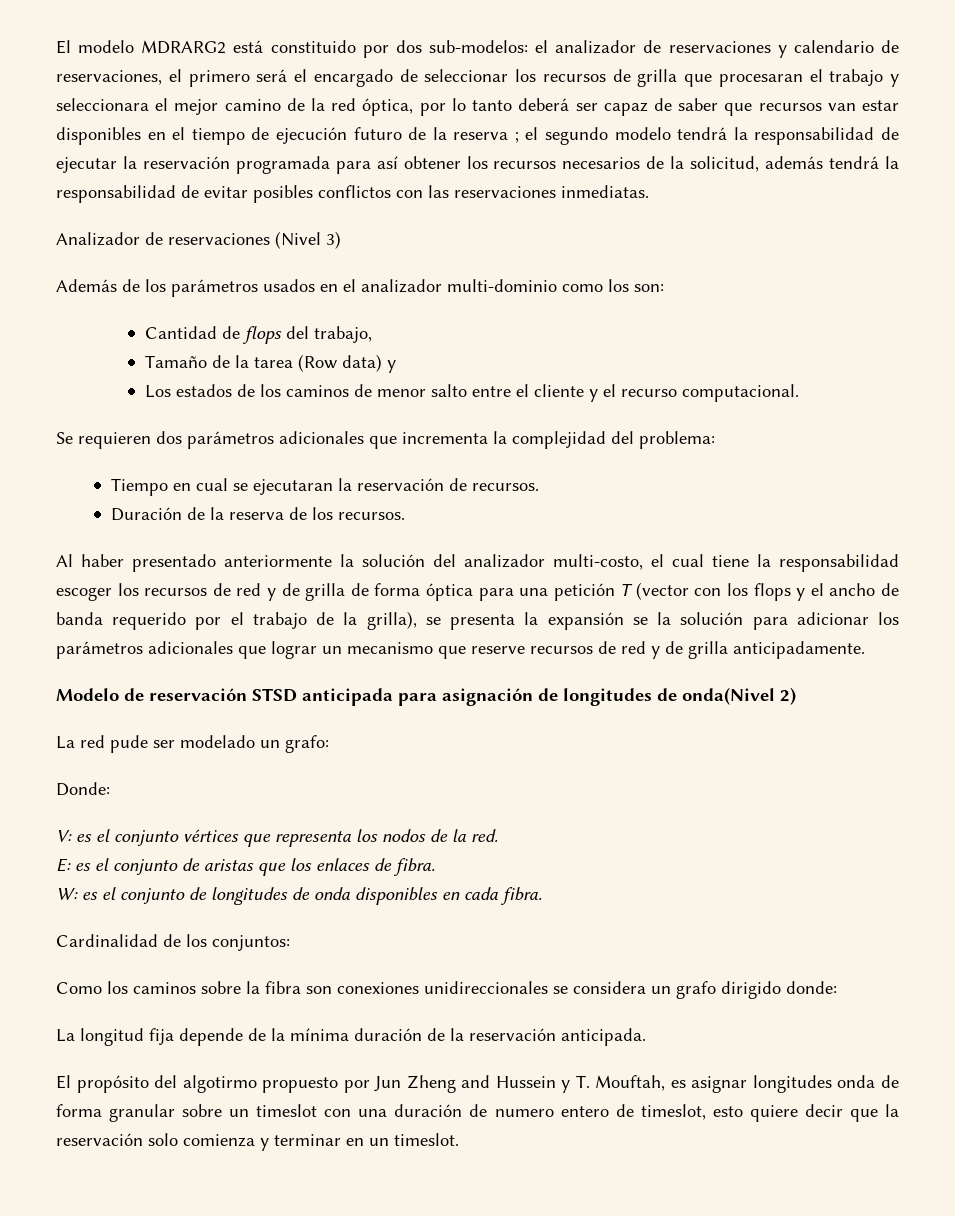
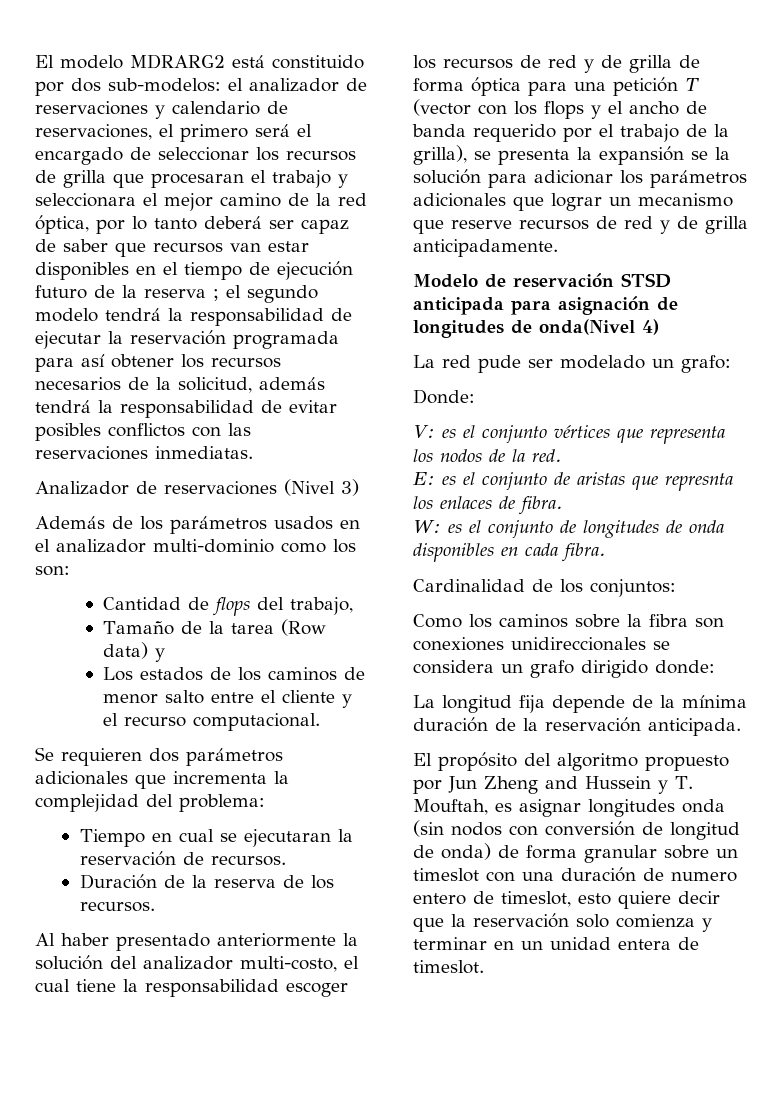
- Modelo de reservación STSD anticipada para asignación de longitudes de onda(Nivel 2)
+ Modelo de reservación STSD anticipada para asignación de longitudes de onda(Nivel 4)
- E: es el conjunto de aristas que los enlaces de fibra.
+ E: es el conjunto de aristas que represnta los enlaces de fibra.
- El propósito del algotirmo propuesto por Jun Zheng and Hussein y T. Mouftah, es asignar longitudes onda de forma granular sobre un timeslot con una duración de numero entero de timeslot, esto quiere decir que la reservación solo comienza y terminar en un timeslot.
+ El propósito del algoritmo propuesto por Jun Zheng and Hussein y T. Mouftah, es asignar longitudes onda (sin nodos con conversión de longitud de onda) de forma granular sobre un timeslot con una duración de numero entero de timeslot, esto quiere decir que la reservación solo comienza y terminar en un unidad entera de timeslot.

